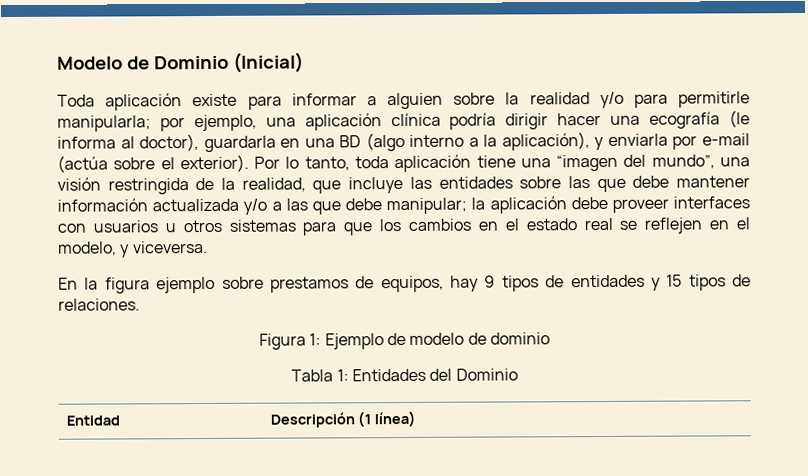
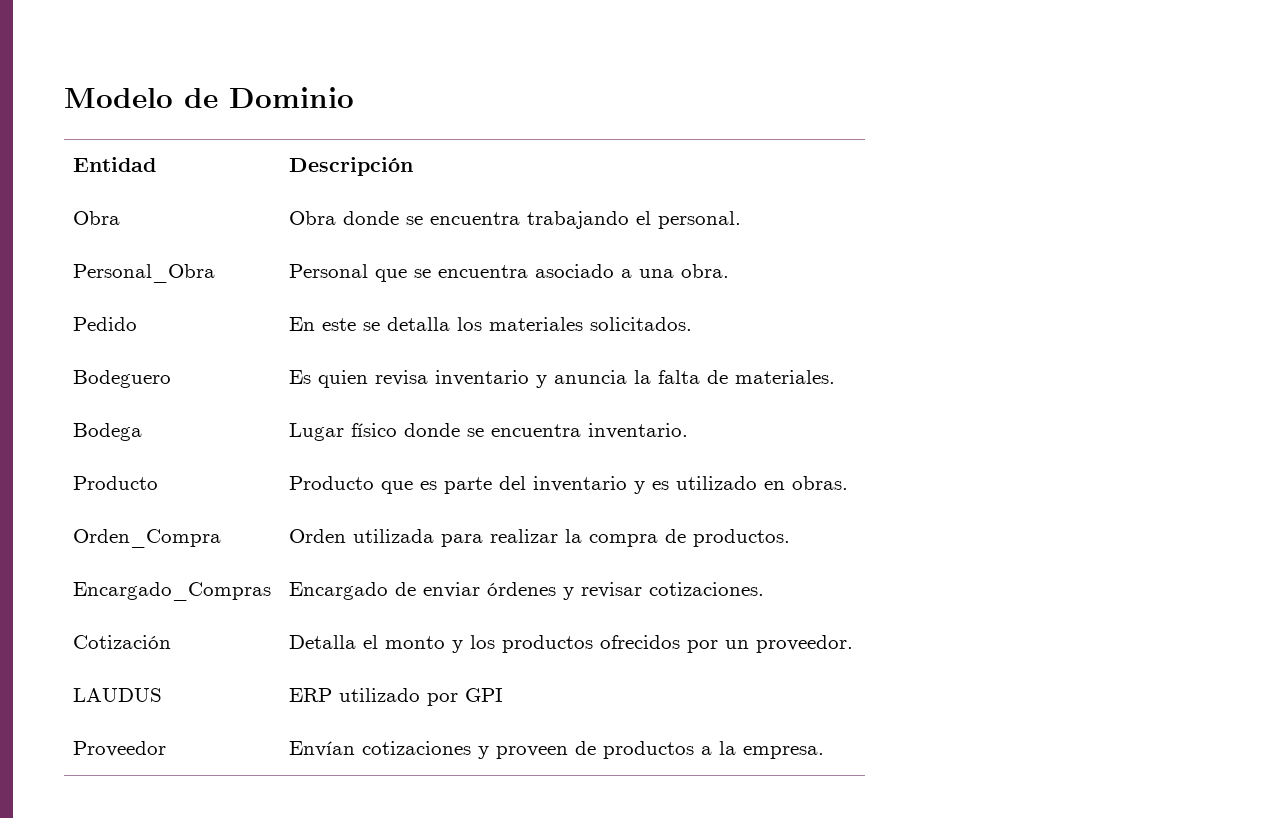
- Modelo de Dominio (Inicial)
- Toda aplicación existe para informar a alguien sobre la realidad y/o para permitirle manipularla; por ejemplo, una aplicación clínica podría dirigir hacer una ecografía (le informa al doctor), guardarla en una BD (algo interno a la aplicación), y enviarla por e-mail (actúa sobre el exterior). Por lo tanto, toda aplicación tiene una “imagen del mundo”, una visión restringida de la realidad, que incluye las entidades sobre las que debe mantener información actualizada y/o a las que debe manipular; la aplicación debe proveer interfaces con usuarios u otros sistemas para que los cambios en el estado real se reflejen en el modelo, y viceversa.
- En la figura ejemplo sobre prestamos de equipos, hay 9 tipos de entidades y 15 tipos de relaciones.
- Figura 1: Ejemplo de modelo de dominio
- Tabla 1: Entidades del Dominio
- Entidad | Descripción (1 línea)
+ Modelo de Dominio
+ Entidad | Descripción
+ Obra | Obra donde se encuentra trabajando el personal.
+ Personal_Obra | Personal que se encuentra asociado a una obra.
+ Pedido | En este se detalla los materiales solicitados.
+ Bodeguero | Es quien revisa inventario y anuncia la falta de materiales.
+ Bodega | Lugar físico donde se encuentra inventario.
+ Producto | Producto que es parte del inventario y es utilizado en obras.
+ Orden_Compra | Orden utilizada para realizar la compra de productos.
+ Encargado_Compras | Encargado de enviar órdenes y revisar cotizaciones.
+ Cotización | Detalla el monto y los productos ofrecidos por un proveedor.
+ LAUDUS | ERP utilizado por GPI
+ Proveedor | Envían cotizaciones y proveen de productos a la empresa.

